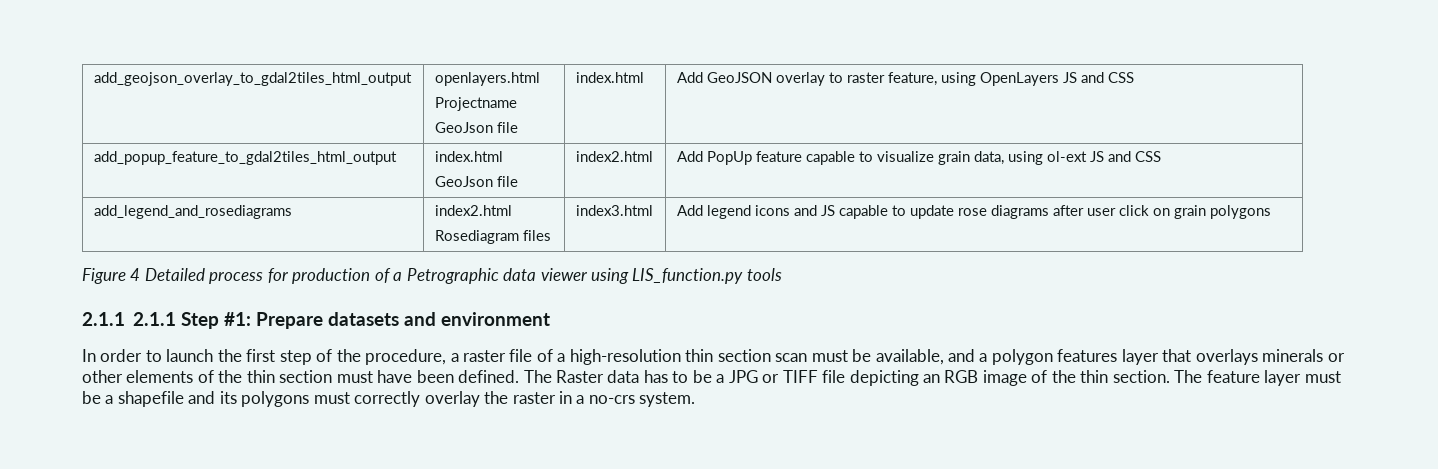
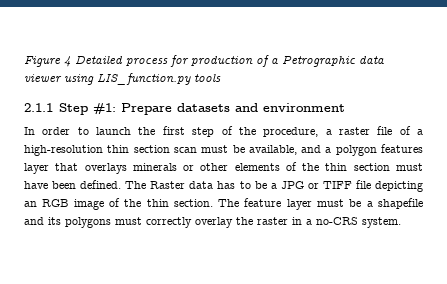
- add_geojson_overlay_to_gdal2tiles_html_output | openlayers.html
- Projectname
- GeoJson file | index.html | Add GeoJSON overlay to raster feature, using OpenLayers JS and CSS
- add_popup_feature_to_gdal2tiles_html_output | index.html
- GeoJson file | index2.html | Add PopUp feature capable to visualize grain data, using ol-ext JS and CSS
- add_legend_and_rosediagrams | index2.html
- Rosediagram files | index3.html | Add legend icons and JS capable to update rose diagrams after user click on grain polygons
- 2.1.1 2.1.1 Step #1: Prepare datasets and environment
+ 2.1.1 Step #1: Prepare datasets and environment
- The feature layer must be a shapefile and its polygons must correctly overlay the raster in a no-crs system.
+ The feature layer must be a shapefile and its polygons must correctly overlay the raster in a no-CRS system.

